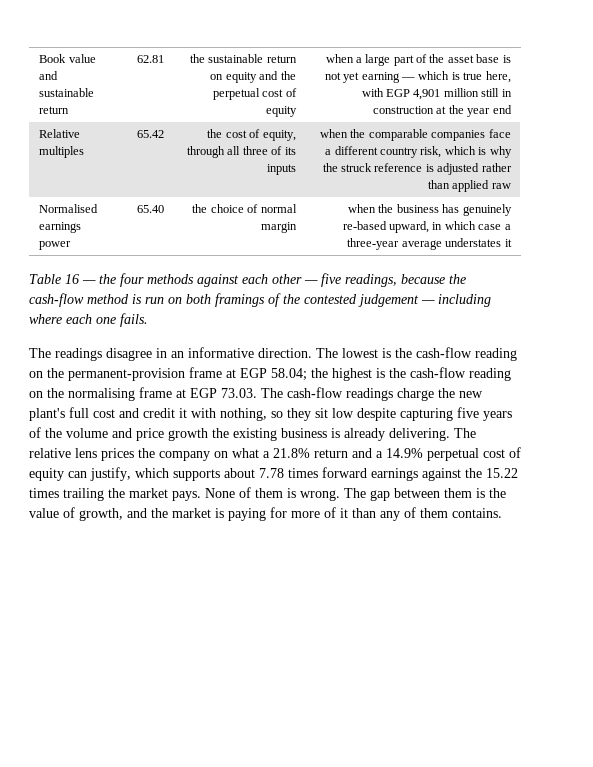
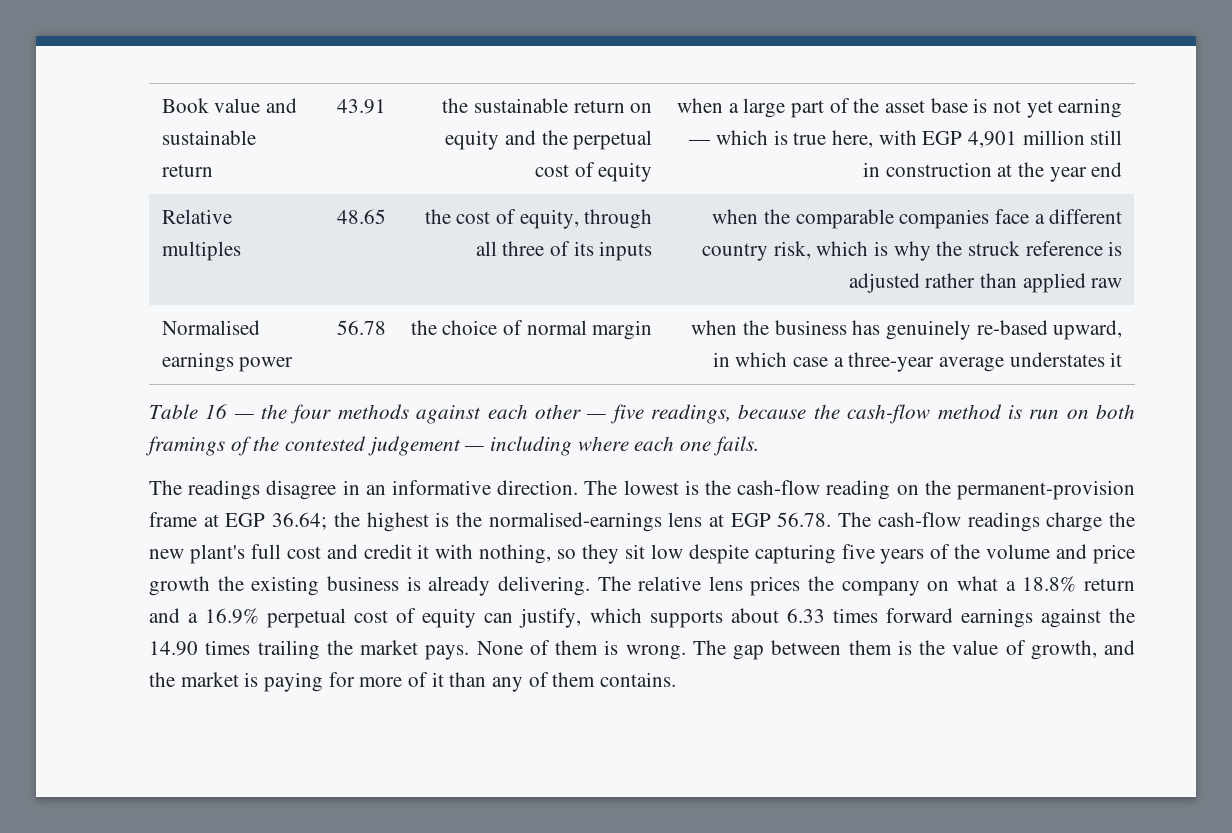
- 62.81
+ 43.91
- Relative multiples | 65.42 | the cost of equity, through all three of its inputs | when the comparable companies face a different country risk, which is why the struck reference is adjusted rather than applied raw
+ Relative multiples | 48.65 | the cost of equity, through all three of its inputs | when the comparable companies face a different country risk, which is why the struck reference is adjusted rather than applied raw
- Normalised earnings power | 65.40 | the choice of normal margin | when the business has genuinely re-based upward, in which case a three-year average understates it
+ Normalised earnings power | 56.78 | the choice of normal margin | when the business has genuinely re-based upward, in which case a three-year average understates it
- The lowest is the cash-flow reading on the permanent-provision frame at EGP 58.04; the highest is the cash-flow reading on the normalising frame at EGP 73.03. The cash-flow readings charge the new plant's full cost and credit it with nothing, so they sit low despite capturing five years of the volume and price growth the existing business is already delivering.
+ The lowest is the cash-flow reading on the permanent-provision frame at EGP 36.64; the highest is the normalised-earnings lens at EGP 56.78. The cash-flow readings charge the new plant's full cost and credit it with nothing, so they sit low despite capturing five years of the volume and price growth the existing business is already delivering.
- The relative lens prices the company on what a 21.8% return and a 14.9% perpetual cost of equity can justify, which supports about 7.78 times forward earnings against the 15.22 times trailing the market pays.
+ The relative lens prices the company on what a 18.8% return and a 16.9% perpetual cost of equity can justify, which supports about 6.33 times forward earnings against the 14.90 times trailing the market pays.

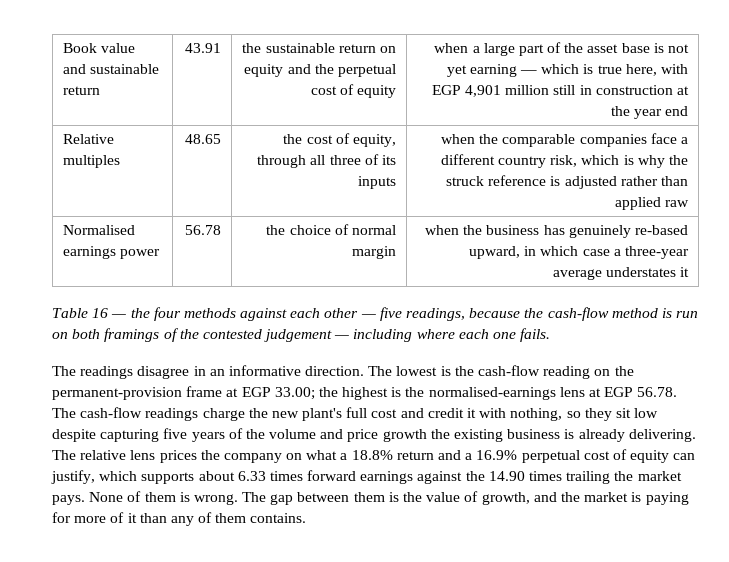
- The lowest is the cash-flow reading on the permanent-provision frame at EGP 36.64; the highest is the normalised-earnings lens at EGP 56.78. The cash-flow readings charge the new plant's full cost and credit it with nothing, so they sit low despite capturing five years of the volume and price growth the existing business is already delivering.
+ The lowest is the cash-flow reading on the permanent-provision frame at EGP 33.00; the highest is the normalised-earnings lens at EGP 56.78. The cash-flow readings charge the new plant's full cost and credit it with nothing, so they sit low despite capturing five years of the volume and price growth the existing business is already delivering.

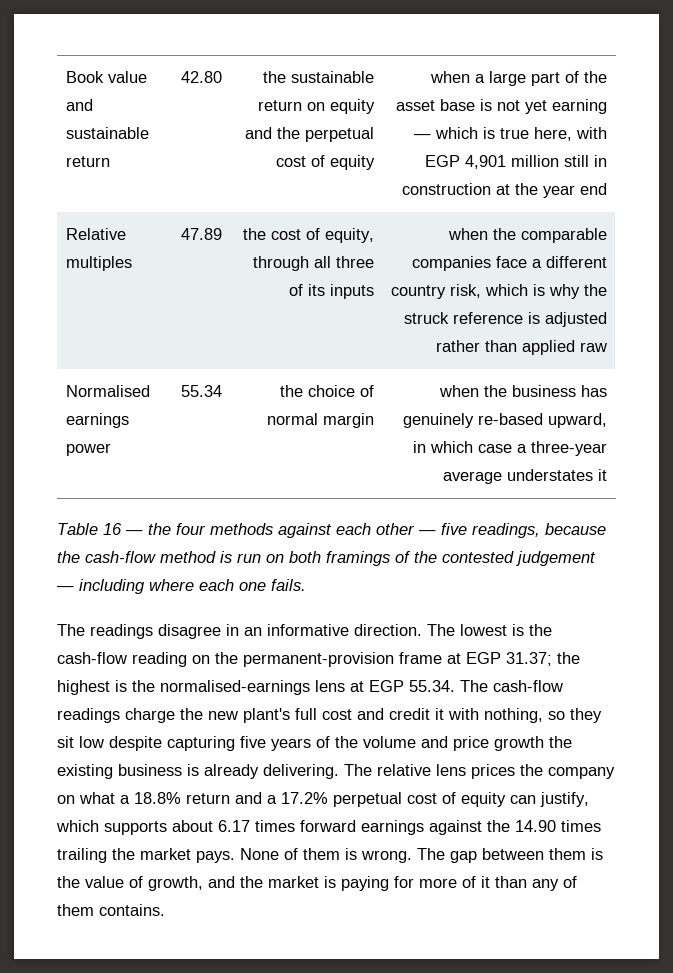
- 43.91
+ 42.80
- Relative multiples | 48.65 | the cost of equity, through all three of its inputs | when the comparable companies face a different country risk, which is why the struck reference is adjusted rather than applied raw
+ Relative multiples | 47.89 | the cost of equity, through all three of its inputs | when the comparable companies face a different country risk, which is why the struck reference is adjusted rather than applied raw
- Normalised earnings power | 56.78 | the choice of normal margin | when the business has genuinely re-based upward, in which case a three-year average understates it
+ Normalised earnings power | 55.34 | the choice of normal margin | when the business has genuinely re-based upward, in which case a three-year average understates it
- The lowest is the cash-flow reading on the permanent-provision frame at EGP 33.00; the highest is the normalised-earnings lens at EGP 56.78. The cash-flow readings charge the new plant's full cost and credit it with nothing, so they sit low despite capturing five years of the volume and price growth the existing business is already delivering.
+ The lowest is the cash-flow reading on the permanent-provision frame at EGP 31.37; the highest is the normalised-earnings lens at EGP 55.34. The cash-flow readings charge the new plant's full cost and credit it with nothing, so they sit low despite capturing five years of the volume and price growth the existing business is already delivering.
- The relative lens prices the company on what a 18.8% return and a 16.9% perpetual cost of equity can justify, which supports about 6.33 times forward earnings against the 14.90 times trailing the market pays.
+ The relative lens prices the company on what a 18.8% return and a 17.2% perpetual cost of equity can justify, which supports about 6.17 times forward earnings against the 14.90 times trailing the market pays.

